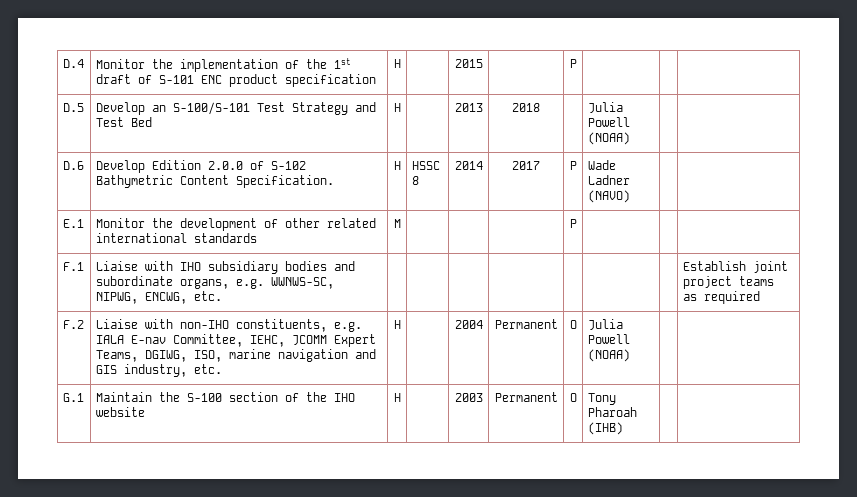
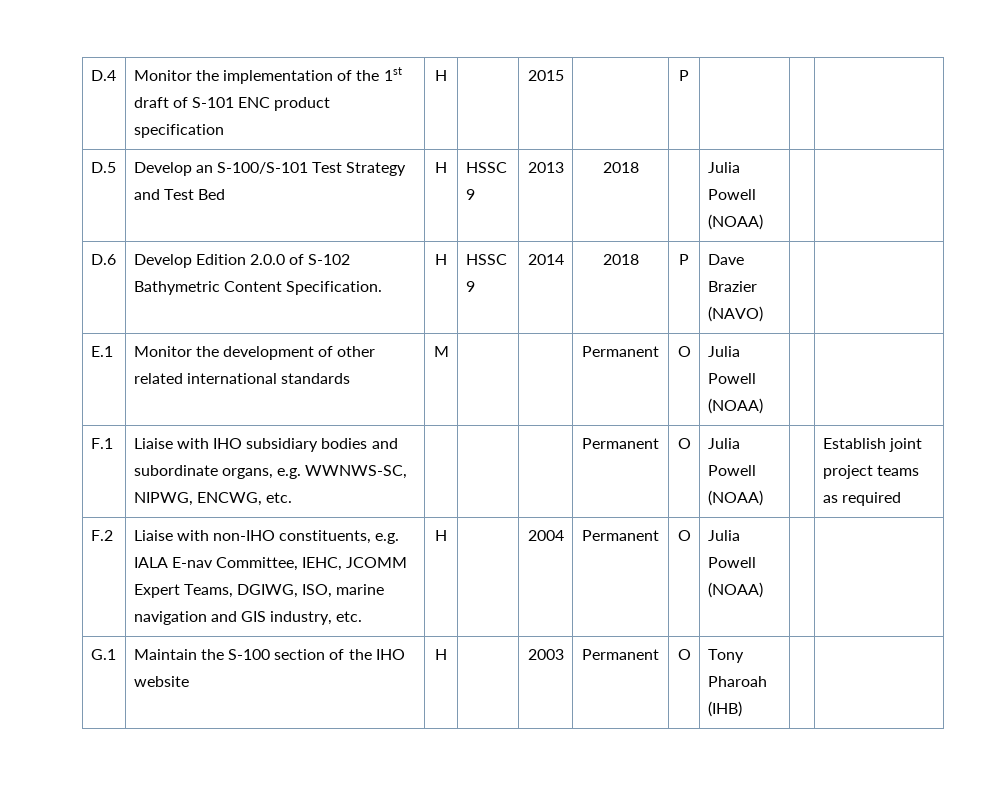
- D.5 | Develop an S-100/S-101 Test Strategy and Test Bed | H | | 2013 | 2018 | | Julia Powell (NOAA) | |
+ D.5 | Develop an S-100/S-101 Test Strategy and Test Bed | H | HSSC 9 | 2013 | 2018 | | Julia Powell (NOAA) | |
- D.6 | Develop Edition 2.0.0 of S-102 Bathymetric Content Specification. | H | HSSC 8 | 2014 | 2017 | P | Wade Ladner (NAVO) | |
+ D.6 | Develop Edition 2.0.0 of S-102 Bathymetric Content Specification. | H | HSSC 9 | 2014 | 2018 | P | Dave Brazier (NAVO) | |
- E.1 | Monitor the development of other related international standards | M | | | | P | | |
+ E.1 | Monitor the development of other related international standards | M | | | Permanent | O | Julia Powell (NOAA) | |
- F.1 | Liaise with IHO subsidiary bodies and subordinate organs, e.g. WWNWS-SC, NIPWG, ENCWG, etc. | | | | | | | | Establish joint project teams as required
+ F.1 | Liaise with IHO subsidiary bodies and subordinate organs, e.g. WWNWS-SC, NIPWG, ENCWG, etc. | | | | Permanent | O | Julia Powell (NOAA) | | Establish joint project teams as required

